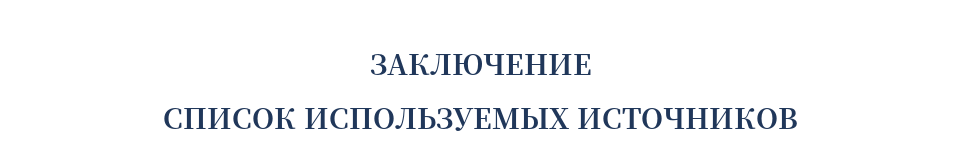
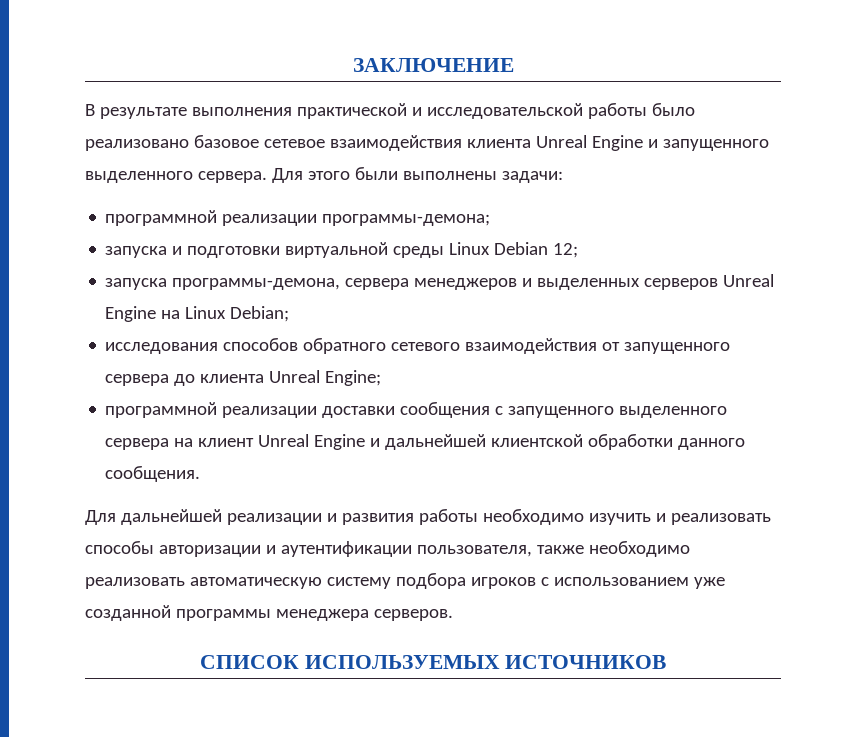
+ В результате выполнения практической и исследовательской работы было реализовано базовое сетевое взаимодействия клиента Unreal Engine и запущенного выделенного сервера. Для этого были выполнены задачи:
+ программной реализации программы-демона;
+ запуска и подготовки виртуальной среды Linux Debian 12;
+ запуска программы-демона, сервера менеджеров и выделенных серверов Unreal Engine на Linux Debian;
+ исследования способов обратного сетевого взаимодействия от запущенного сервера до клиента Unreal Engine;
+ программной реализации доставки сообщения с запущенного выделенного сервера на клиент Unreal Engine и дальнейшей клиентской обработки данного сообщения.
+ Для дальнейшей реализации и развития работы необходимо изучить и реализовать способы авторизации и аутентификации пользователя, также необходимо реализовать автоматическую систему подбора игроков с использованием уже созданной программы менеджера серверов.

